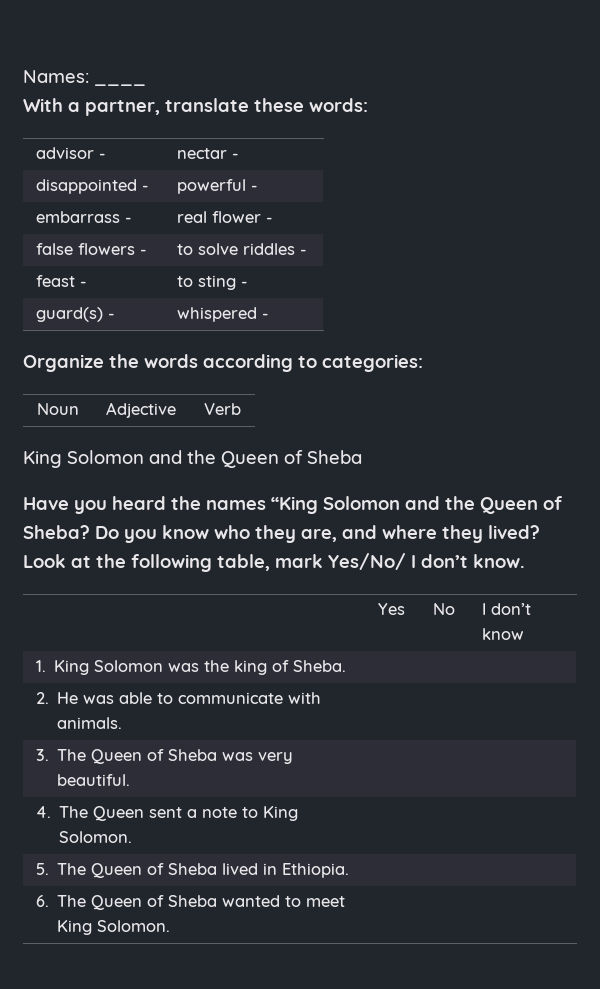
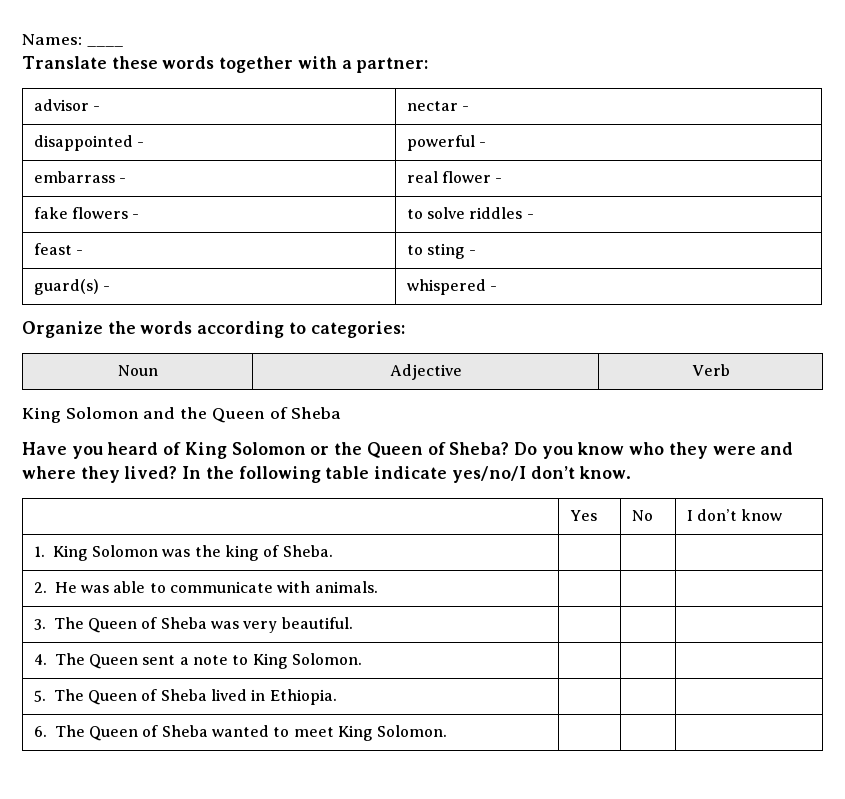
- With a partner, translate these words:
+ Translate these words together with a partner:
- false flowers - | to solve riddles -
+ fake flowers - | to solve riddles -
- Have you heard the names “King Solomon and the Queen of Sheba?
+ Have you heard of King Solomon or the Queen of Sheba?
- Do you know who they are, and where they lived?
+ Do you know who they were and where they lived?
- Look at the following table, mark Yes/No/ I don’t know.
+ In the following table indicate yes/no/I don’t know.

